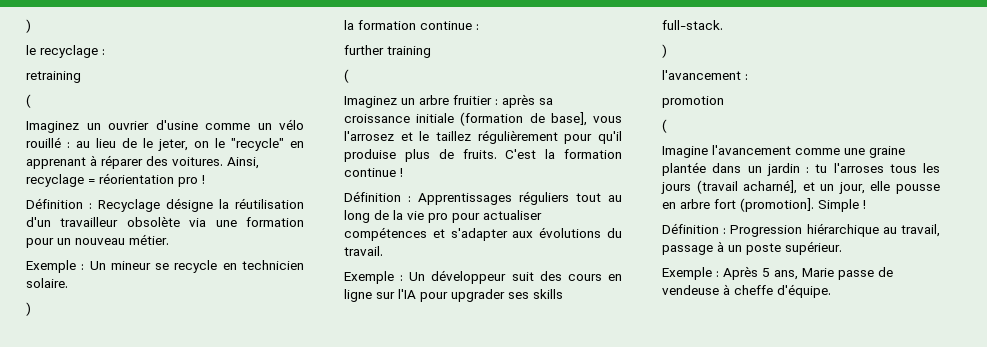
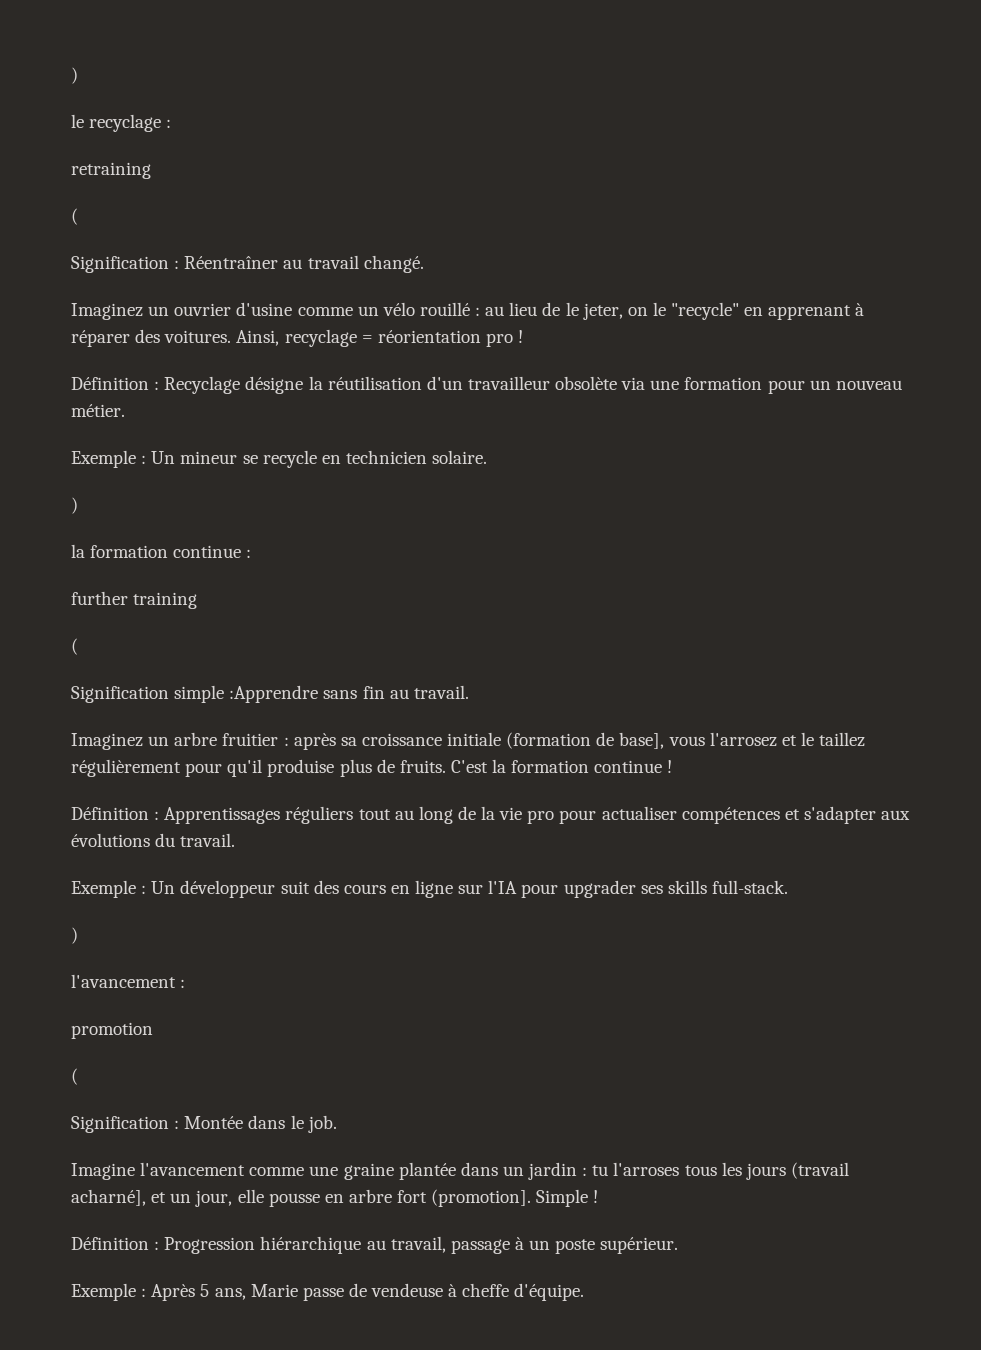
+ Signification : Réentraîner au travail changé.
+ Signification simple :Apprendre sans fin au travail.
+ Signification : Montée dans le job.

